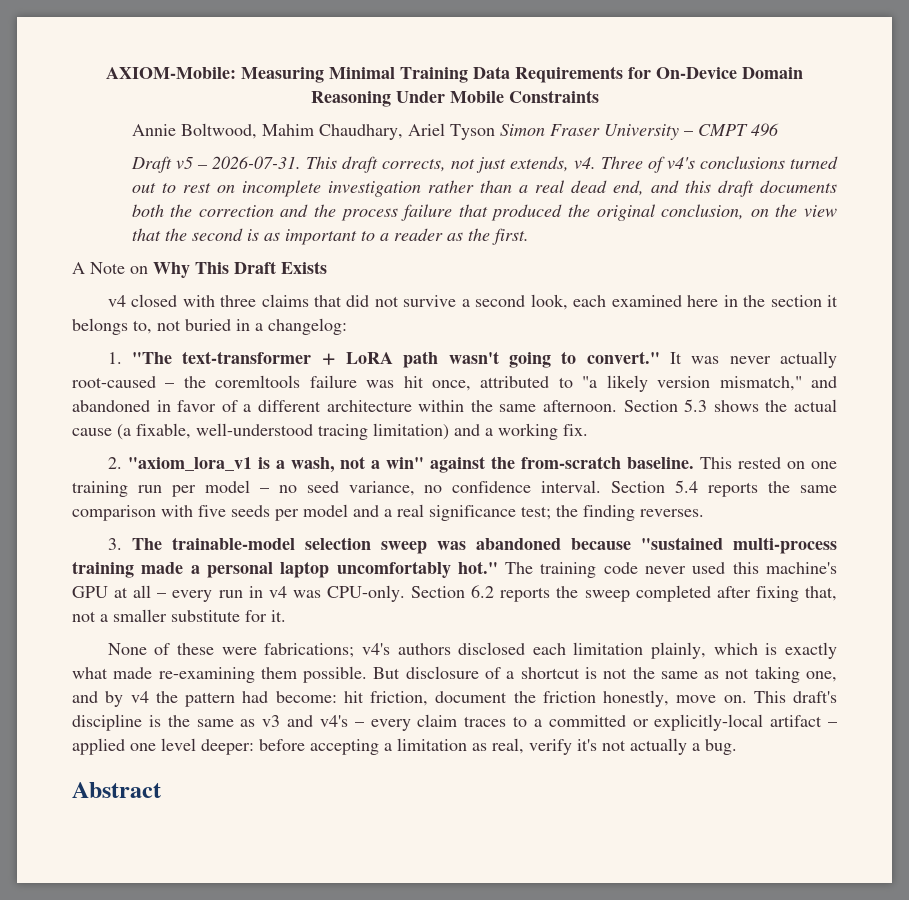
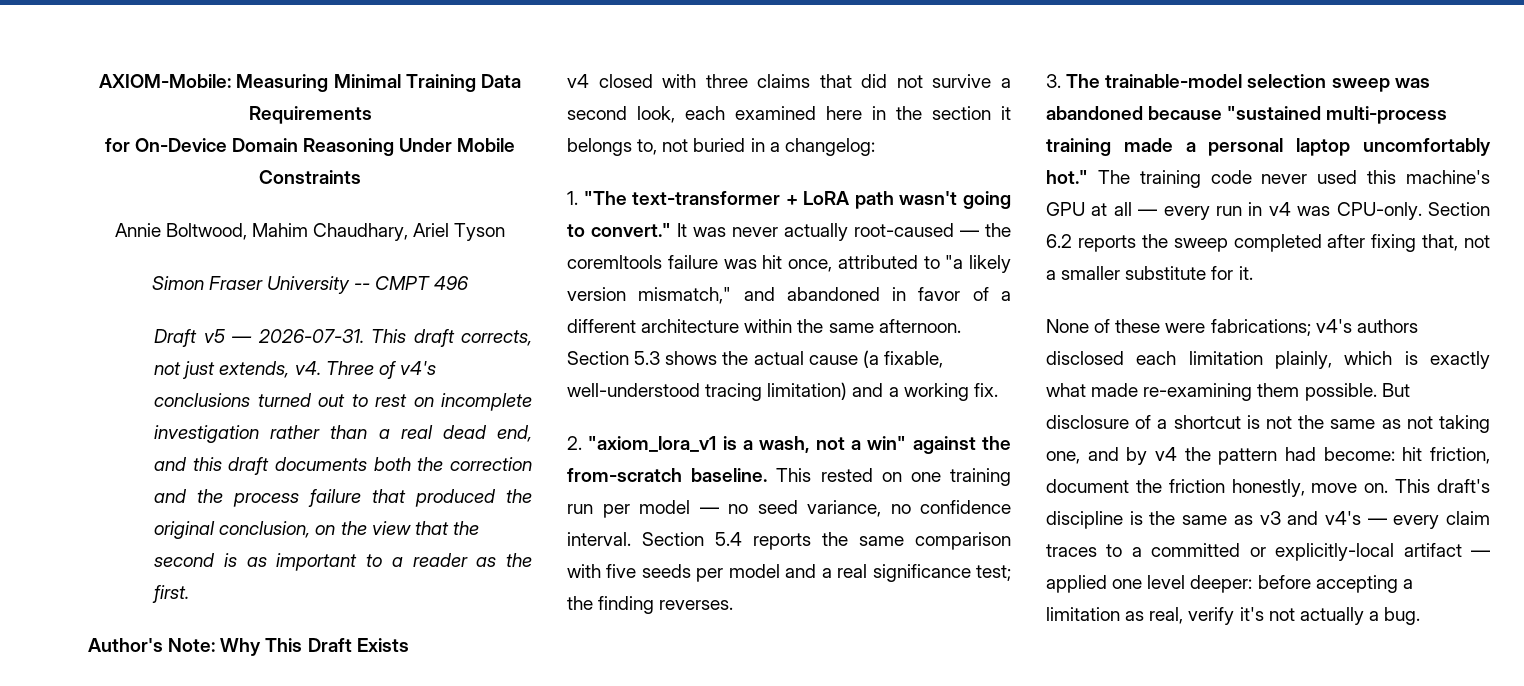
- AXIOM-Mobile: Measuring Minimal Training Data Requirements for On-Device Domain Reasoning Under Mobile Constraints
+ AXIOM-Mobile: Measuring Minimal Training Data Requirements
+ for On-Device Domain Reasoning Under Mobile Constraints
- Annie Boltwood, Mahim Chaudhary, Ariel Tyson Simon Fraser University – CMPT 496
+ Annie Boltwood, Mahim Chaudhary, Ariel Tyson
+ Simon Fraser University -- CMPT 496
- Draft v5 – 2026-07-31.
+ Draft v5 — 2026-07-31.
- A Note on Why This Draft Exists
+ Author's Note: Why This Draft Exists
- It was never actually root-caused – the coremltools failure was hit once, attributed to "a likely version mismatch," and abandoned in favor of a different architecture within the same afternoon.
+ It was never actually root-caused — the coremltools failure was hit once, attributed to "a likely version mismatch," and abandoned in favor of a different architecture within the same afternoon.
- This rested on one training run per model – no seed variance, no confidence interval.
+ This rested on one training run per model — no seed variance, no confidence interval.
- The training code never used this machine's GPU at all – every run in v4 was CPU-only.
+ The training code never used this machine's GPU at all — every run in v4 was CPU-only.
- This draft's discipline is the same as v3 and v4's – every claim traces to a committed or explicitly-local artifact – applied one level deeper: before accepting a limitation as real, verify it's not actually a bug.
+ This draft's discipline is the same as v3 and v4's — every claim traces to a committed or explicitly-local artifact — applied one level deeper: before accepting a limitation as real, verify it's not actually a bug.
- Abstract

